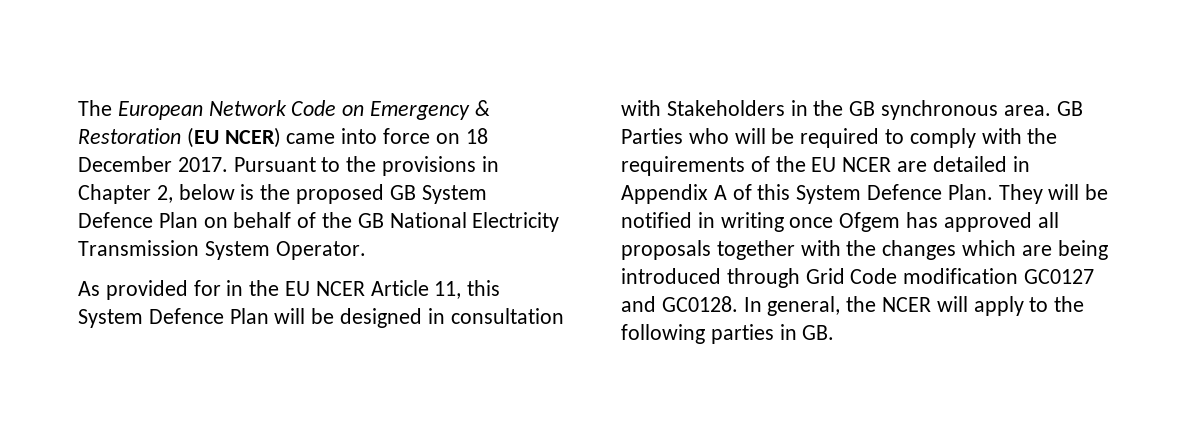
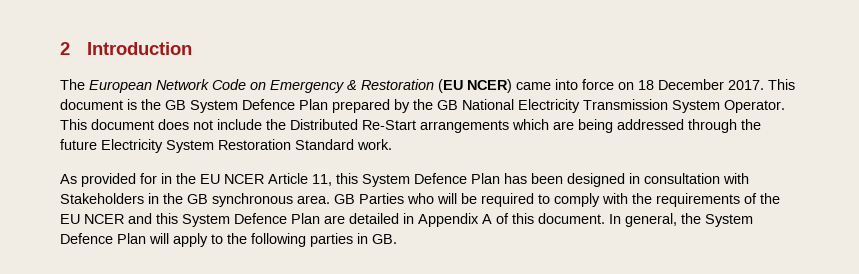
+ 2 Introduction
- Pursuant to the provisions in Chapter 2, below is the proposed GB System Defence Plan on behalf of the GB National Electricity Transmission System Operator.
+ This document is the GB System Defence Plan prepared by the GB National Electricity Transmission System Operator. This document does not include the Distributed Re-Start arrangements which are being addressed through the future Electricity System Restoration Standard work.
- As provided for in the EU NCER Article 11, this System Defence Plan will be designed in consultation with Stakeholders in the GB synchronous area.
+ As provided for in the EU NCER Article 11, this System Defence Plan has been designed in consultation with Stakeholders in the GB synchronous area.
- GB Parties who will be required to comply with the requirements of the EU NCER are detailed in Appendix A of this System Defence Plan. They will be notified in writing once Ofgem has approved all proposals together with the changes which are being introduced through Grid Code modification GC0127 and GC0128. In general, the NCER will apply to the following parties in GB.
+ GB Parties who will be required to comply with the requirements of the EU NCER and this System Defence Plan are detailed in Appendix A of this document. In general, the System Defence Plan will apply to the following parties in GB.

